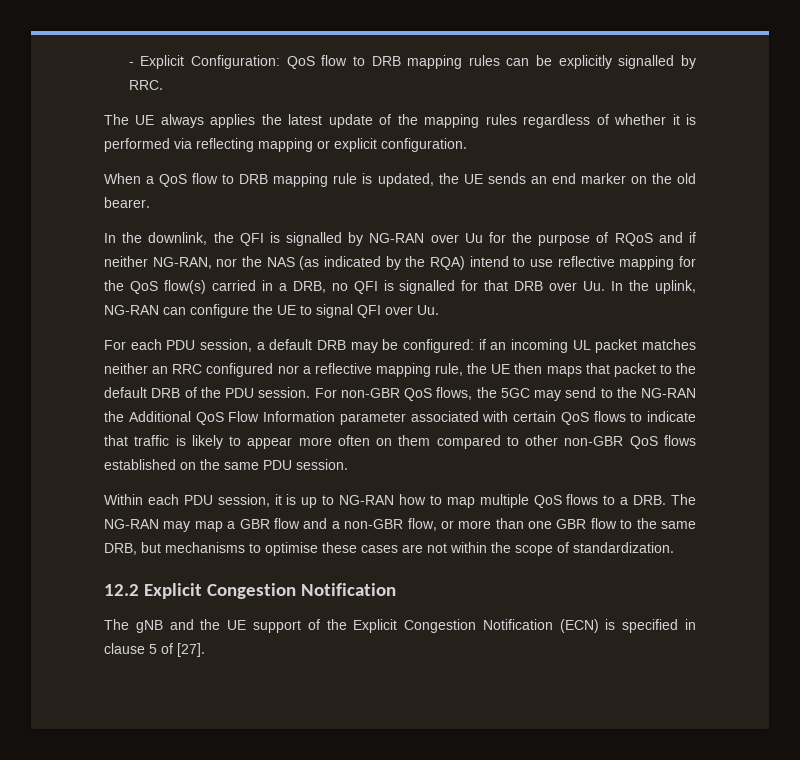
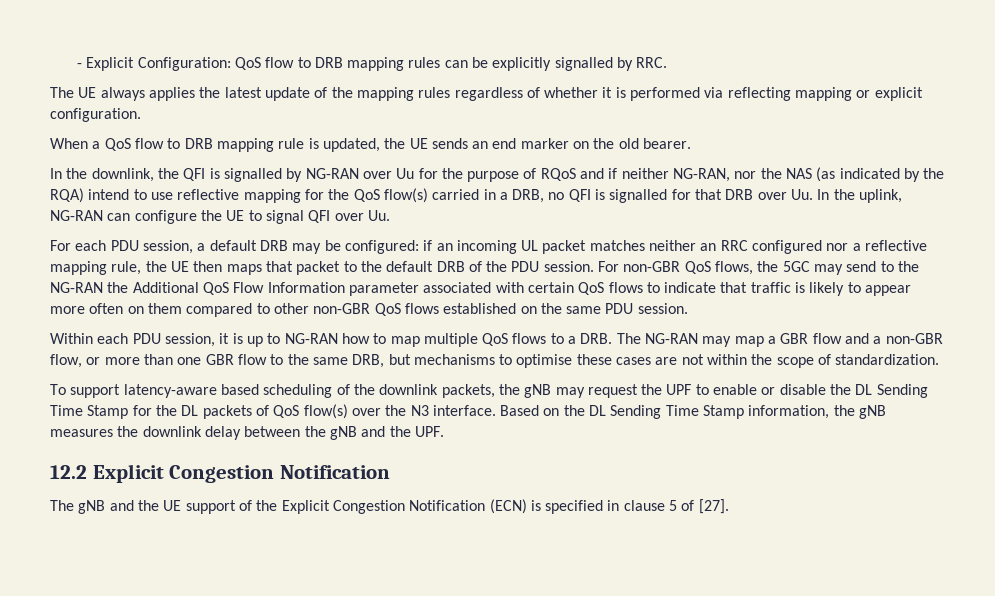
+ To support latency-aware based scheduling of the downlink packets, the gNB may request the UPF to enable or disable the DL Sending Time Stamp for the DL packets of QoS flow(s) over the N3 interface. Based on the DL Sending Time Stamp information, the gNB measures the downlink delay between the gNB and the UPF.

